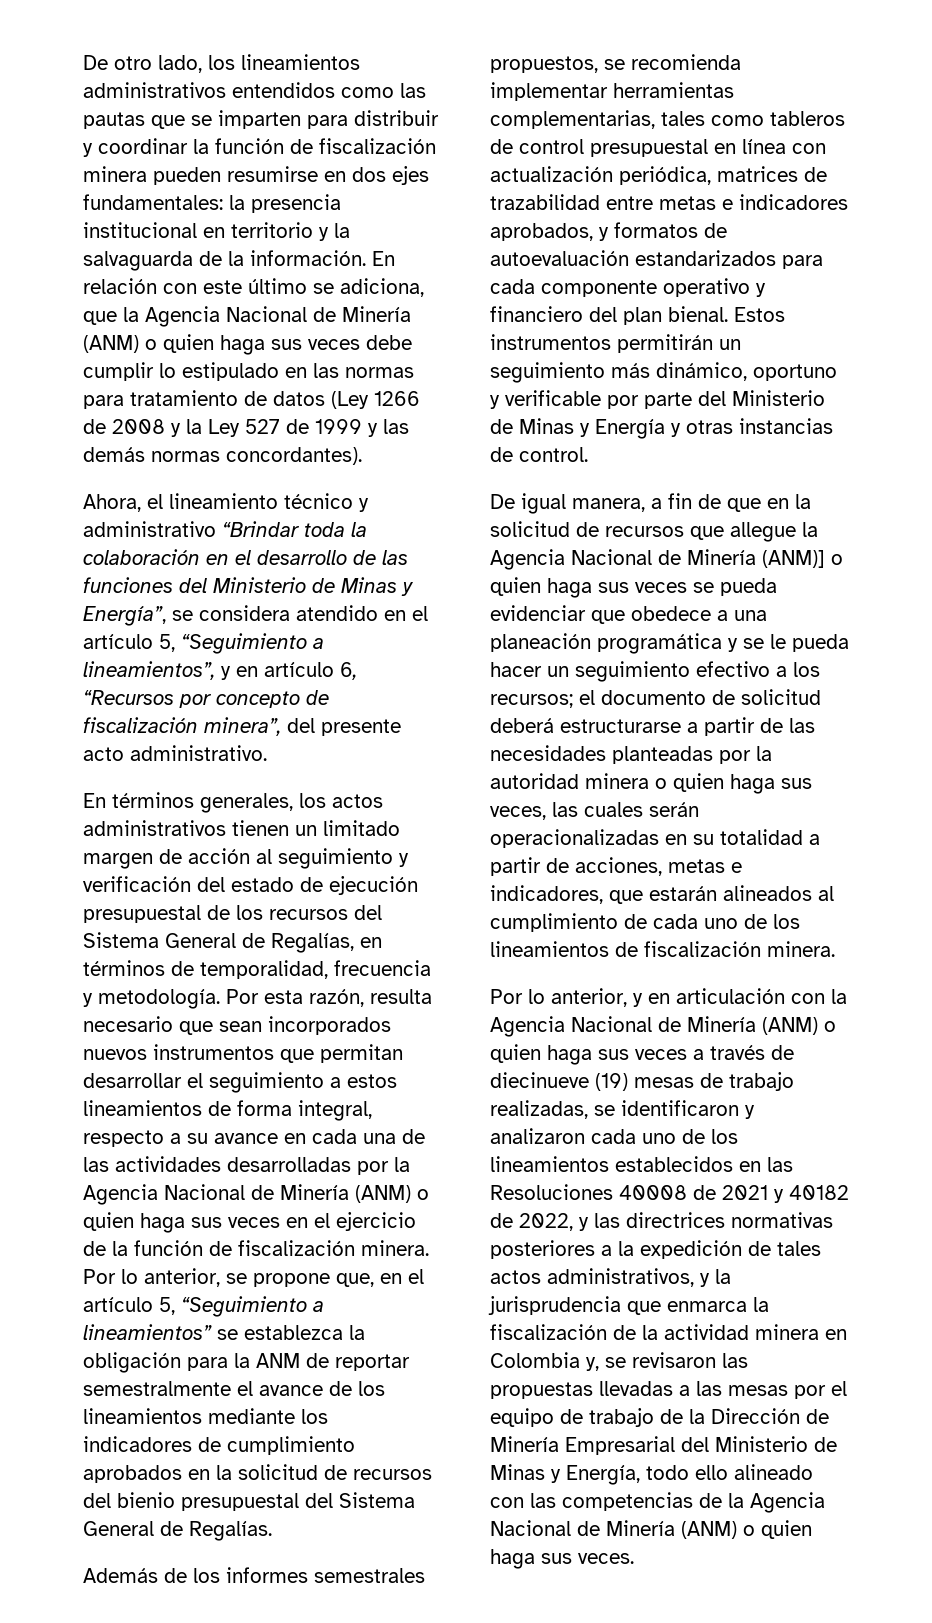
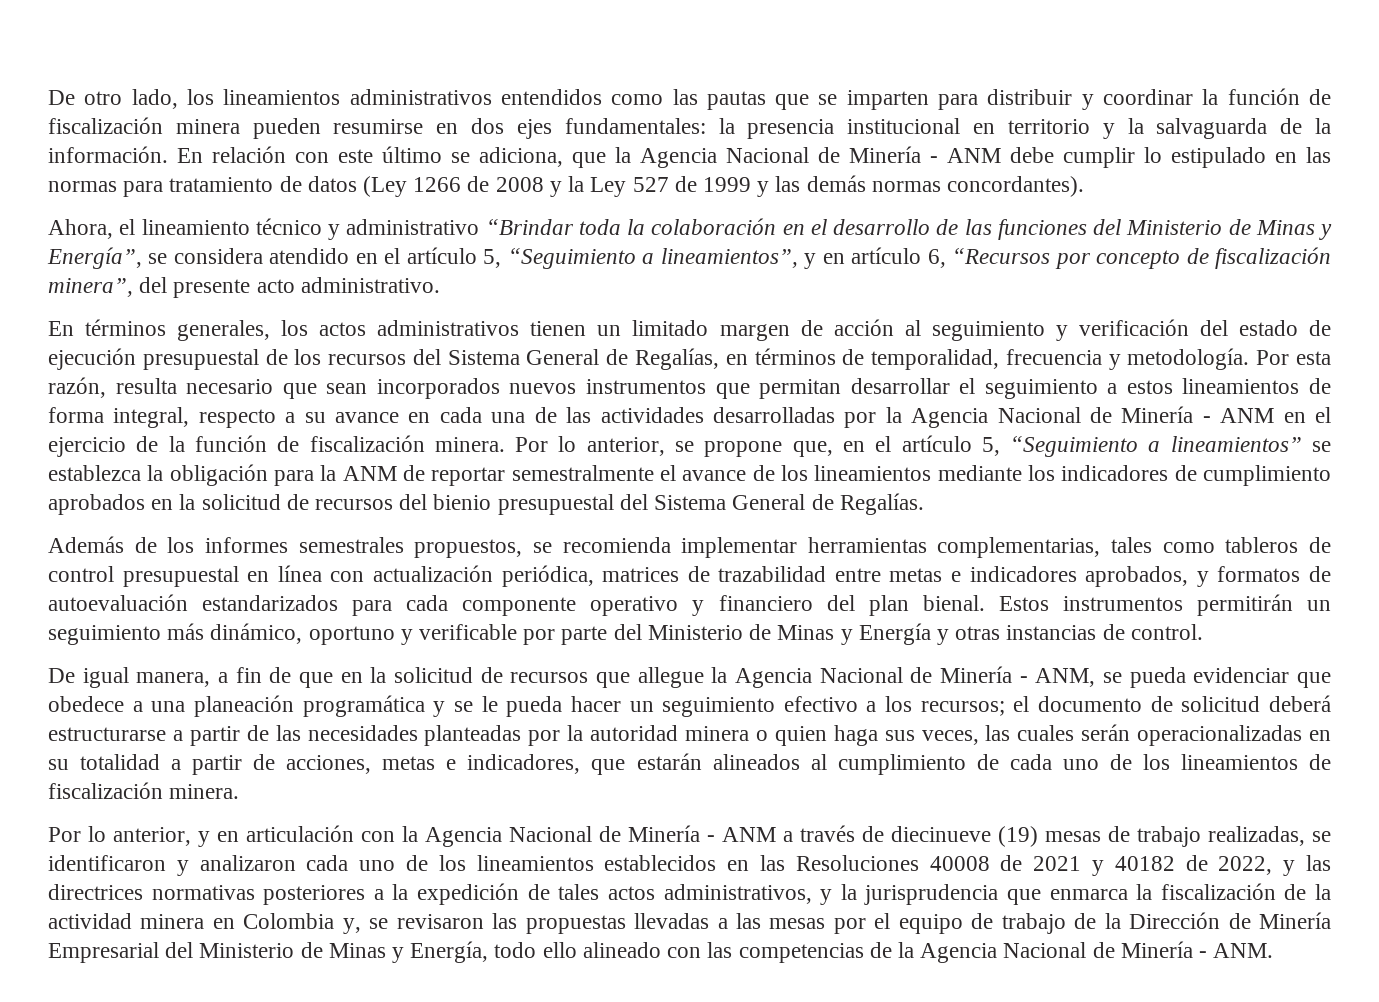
- En relación con este último se adiciona, que la Agencia Nacional de Minería (ANM) o quien haga sus veces debe cumplir lo estipulado en las normas para tratamiento de datos (Ley 1266 de 2008 y la Ley 527 de 1999 y las demás normas concordantes).
+ En relación con este último se adiciona, que la Agencia Nacional de Minería - ANM debe cumplir lo estipulado en las normas para tratamiento de datos (Ley 1266 de 2008 y la Ley 527 de 1999 y las demás normas concordantes).
- Por esta razón, resulta necesario que sean incorporados nuevos instrumentos que permitan desarrollar el seguimiento a estos lineamientos de forma integral, respecto a su avance en cada una de las actividades desarrolladas por la Agencia Nacional de Minería (ANM) o quien haga sus veces en el ejercicio de la función de fiscalización minera.
+ Por esta razón, resulta necesario que sean incorporados nuevos instrumentos que permitan desarrollar el seguimiento a estos lineamientos de forma integral, respecto a su avance en cada una de las actividades desarrolladas por la Agencia Nacional de Minería - ANM en el ejercicio de la función de fiscalización minera.
- De igual manera, a fin de que en la solicitud de recursos que allegue la Agencia Nacional de Minería (ANM)] o quien haga sus veces se pueda evidenciar que obedece a una planeación programática y se le pueda hacer un seguimiento efectivo a los recursos;
+ De igual manera, a fin de que en la solicitud de recursos que allegue la Agencia Nacional de Minería - ANM, se pueda evidenciar que obedece a una planeación programática y se le pueda hacer un seguimiento efectivo a los recursos;
- Por lo anterior, y en articulación con la Agencia Nacional de Minería (ANM) o quien haga sus veces a través de diecinueve (19) mesas de trabajo realizadas, se identificaron y analizaron cada uno de los lineamientos establecidos en las Resoluciones 40008 de 2021 y 40182 de 2022, y las directrices normativas posteriores a la expedición de tales actos administrativos, y la jurisprudencia que enmarca la fiscalización de la actividad minera en Colombia y, se revisaron las propuestas llevadas a las mesas por el equipo de trabajo de la Dirección de Minería Empresarial del Ministerio de Minas y Energía, todo ello alineado con las competencias de la Agencia Nacional de Minería (ANM) o quien haga sus veces.
+ Por lo anterior, y en articulación con la Agencia Nacional de Minería - ANM a través de diecinueve (19) mesas de trabajo realizadas, se identificaron y analizaron cada uno de los lineamientos establecidos en las Resoluciones 40008 de 2021 y 40182 de 2022, y las directrices normativas posteriores a la expedición de tales actos administrativos, y la jurisprudencia que enmarca la fiscalización de la actividad minera en Colombia y, se revisaron las propuestas llevadas a las mesas por el equipo de trabajo de la Dirección de Minería Empresarial del Ministerio de Minas y Energía, todo ello alineado con las competencias de la Agencia Nacional de Minería - ANM.

